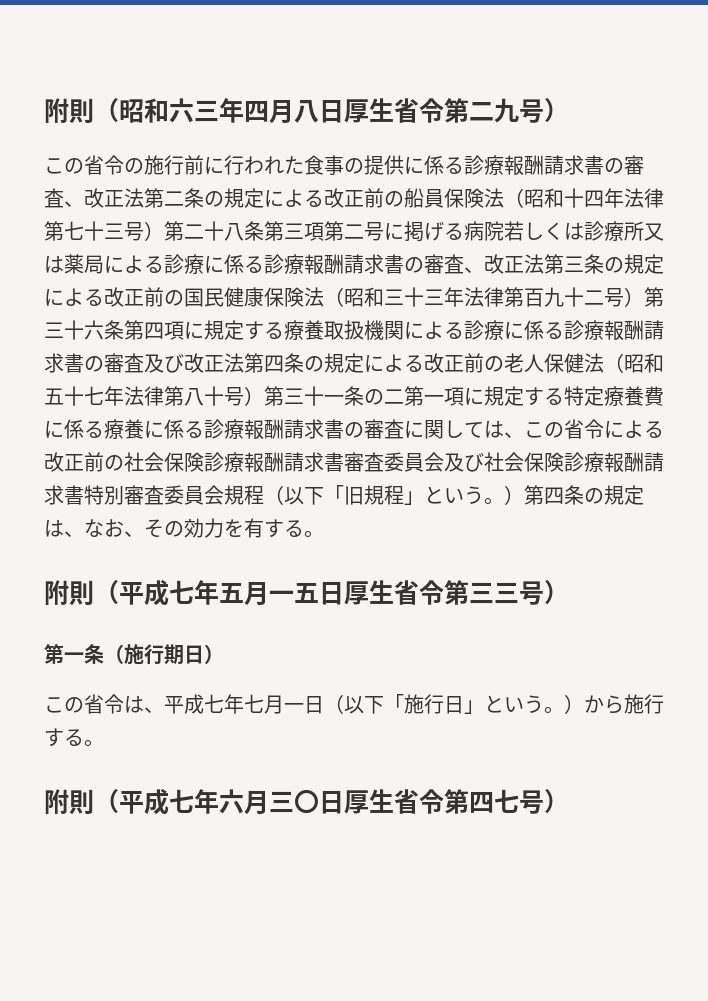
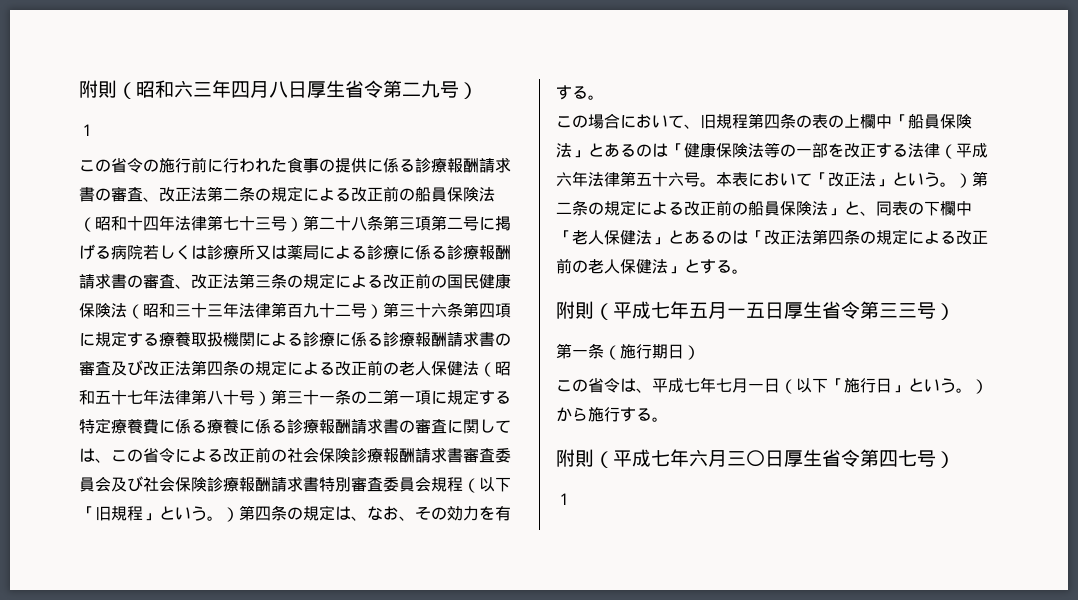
  附則（昭和六三年四月八日厚生省令第二九号）
+ １
+ この場合において、旧規程第四条の表の上欄中「船員保険法」とあるのは「健康保険法等の一部を改正する法律（平成六年法律第五十六号。本表において「改正法」という。）第二条の規定による改正前の船員保険法」と、同表の下欄中「老人保健法」とあるのは「改正法第四条の規定による改正前の老人保健法」とする。
  附則（平成七年六月三〇日厚生省令第四七号）
+ １

